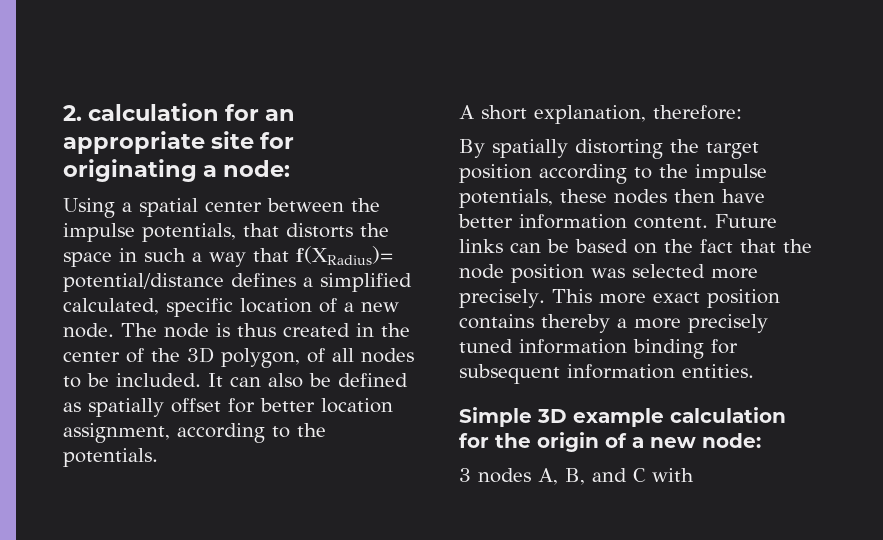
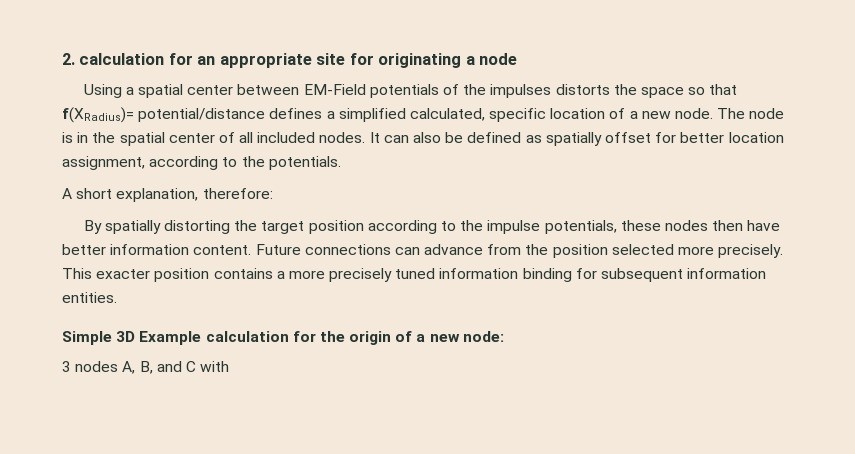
- 2. calculation for an appropriate site for originating a node:
+ 2. calculation for an appropriate site for originating a node
- Using a spatial center between the impulse potentials, that distorts the space in such a way that f(XRadius)= potential/distance defines a simplified calculated, specific location of a new node.
+ Using a spatial center between EM-Field potentials of the impulses distorts the space so that f(XRadius)= potential/distance defines a simplified calculated, specific location of a new node.
- The node is thus created in the center of the 3D polygon, of all nodes to be included.
+ The node is in the spatial center of all included nodes.
- Future links can be based on the fact that the node position was selected more precisely.
+ Future connections can advance from the position selected more precisely.
- This more exact position contains thereby a more precisely tuned information binding for subsequent information entities.
+ This exacter position contains a more precisely tuned information binding for subsequent information entities.
- Simple 3D example calculation for the origin of a new node:
+ Simple 3D Example calculation for the origin of a new node:

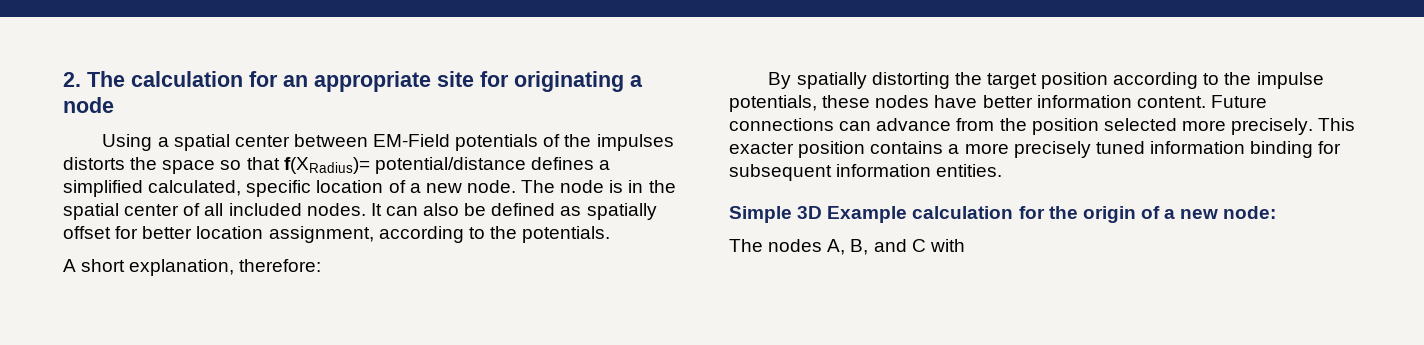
- 2. calculation for an appropriate site for originating a node
+ 2. The calculation for an appropriate site for originating a node
- By spatially distorting the target position according to the impulse potentials, these nodes then have better information content.
+ By spatially distorting the target position according to the impulse potentials, these nodes have better information content.
- 3 nodes A, B, and C with
+ The nodes A, B, and C with

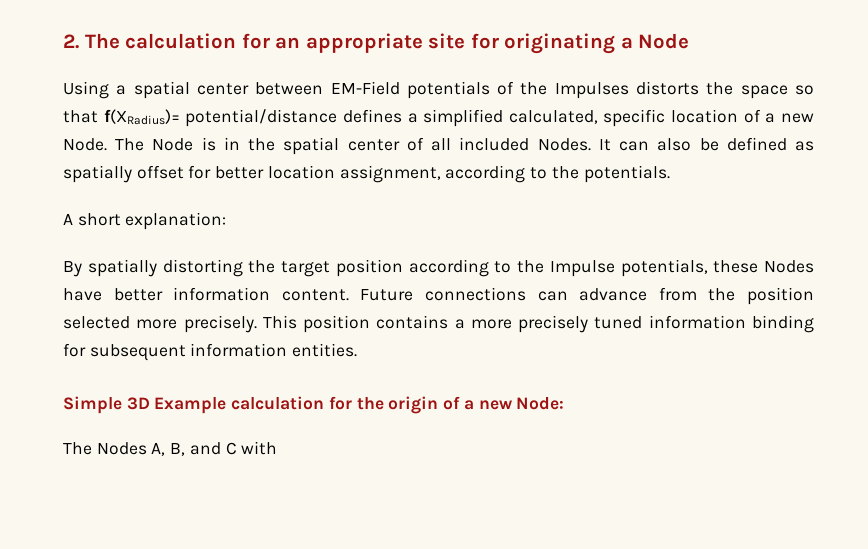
- 2. The calculation for an appropriate site for originating a node
+ 2. The calculation for an appropriate site for originating a Node
- Using a spatial center between EM-Field potentials of the impulses distorts the space so that f(XRadius)= potential/distance defines a simplified calculated, specific location of a new node. The node is in the spatial center of all included nodes.
+ Using a spatial center between EM-Field potentials of the Impulses distorts the space so that f(XRadius)= potential/distance defines a simplified calculated, specific location of a new Node. The Node is in the spatial center of all included Nodes.
- A short explanation, therefore:
+ A short explanation:
- By spatially distorting the target position according to the impulse potentials, these nodes have better information content.
+ By spatially distorting the target position according to the Impulse potentials, these Nodes have better information content.
- This exacter position contains a more precisely tuned information binding for subsequent information entities.
+ This position contains a more precisely tuned information binding for subsequent information entities.
- Simple 3D Example calculation for the origin of a new node:
- The nodes A, B, and C with
+ Simple 3D Example calculation for the origin of a new Node:
+ The Nodes A, B, and C with

